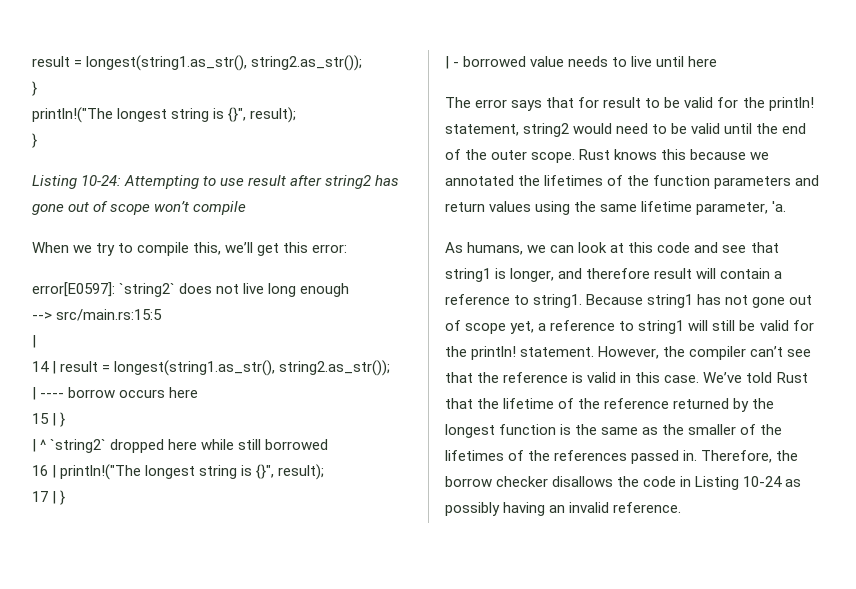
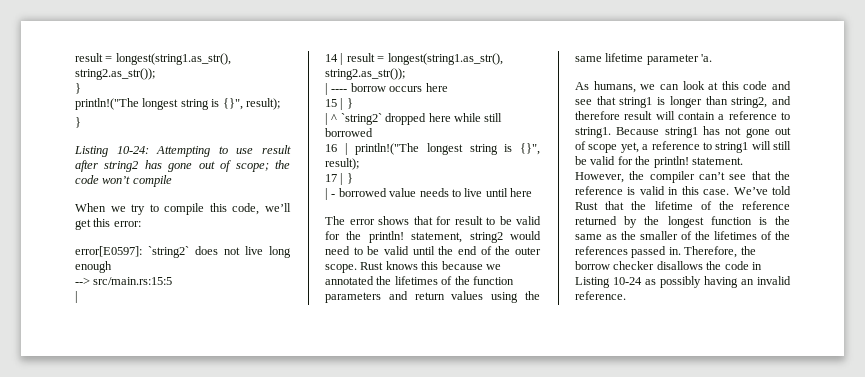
- Listing 10-24: Attempting to use result after string2 has gone out of scope won’t compile
+ Listing 10-24: Attempting to use result after string2 has gone out of scope; the code won’t compile
- When we try to compile this, we’ll get this error:
+ When we try to compile this code, we’ll get this error:
- The error says that for result to be valid for the println! statement, string2 would need to be valid until the end of the outer scope.
+ The error shows that for result to be valid for the println! statement, string2 would need to be valid until the end of the outer scope.
- Rust knows this because we annotated the lifetimes of the function parameters and return values using the same lifetime parameter, 'a.
+ Rust knows this because we annotated the lifetimes of the function parameters and return values using the same lifetime parameter 'a.
- As humans, we can look at this code and see that string1 is longer, and therefore result will contain a reference to string1.
+ As humans, we can look at this code and see that string1 is longer than string2, and therefore result will contain a reference to string1.

